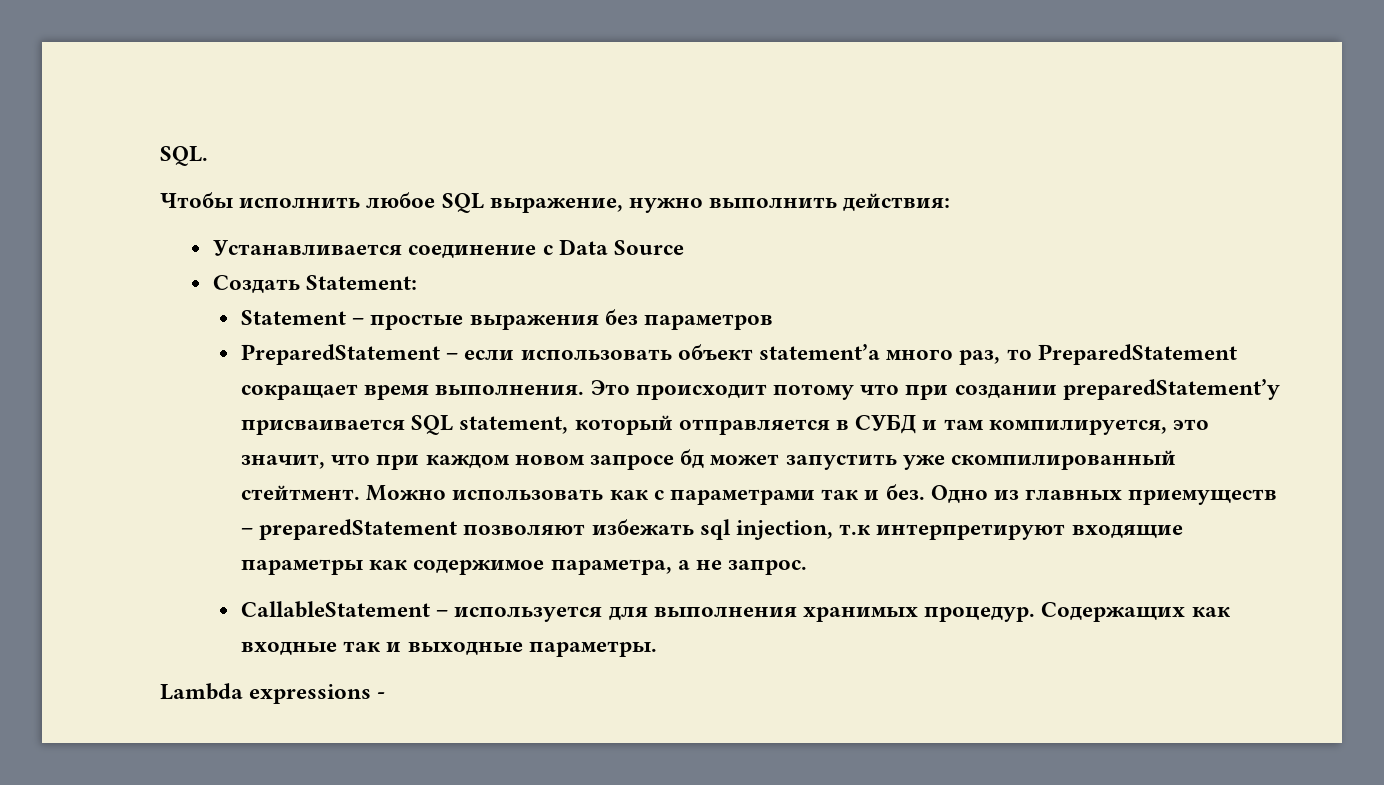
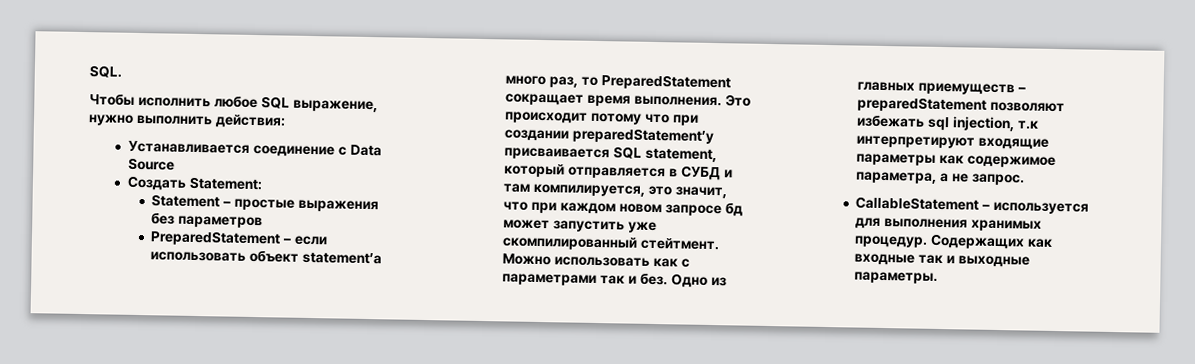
- Lambda expressions -

